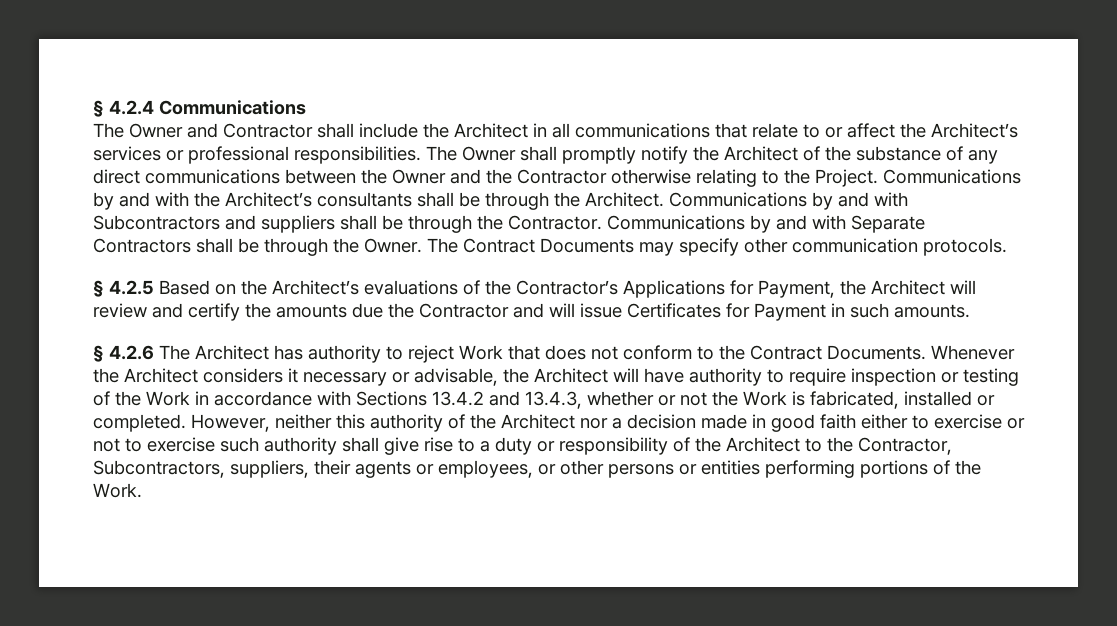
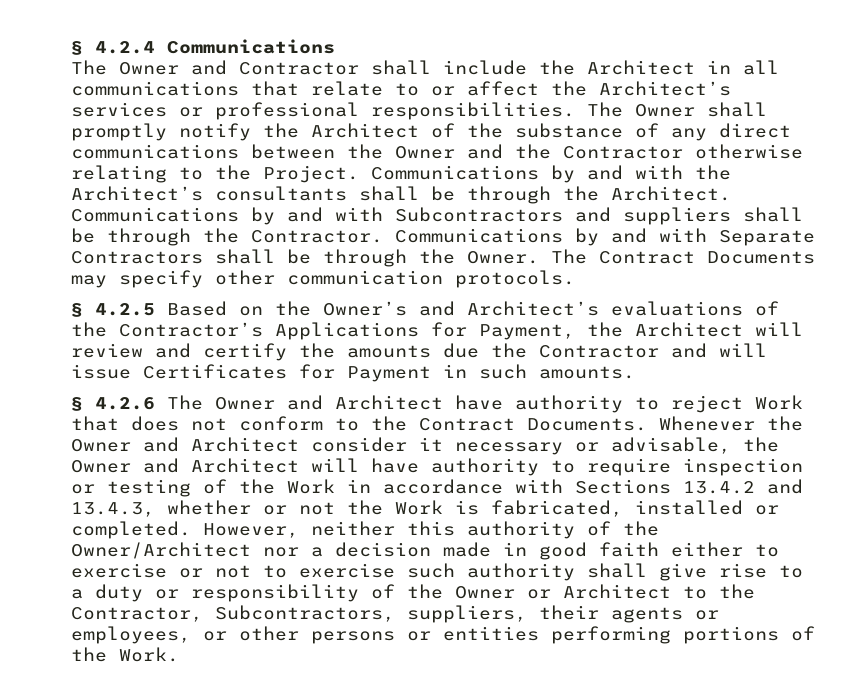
- § 4.2.5 Based on the Architect’s evaluations of the Contractor’s Applications for Payment, the Architect will review and certify the amounts due the Contractor and will issue Certificates for Payment in such amounts.
+ § 4.2.5 Based on the Owner’s and Architect’s evaluations of the Contractor’s Applications for Payment, the Architect will review and certify the amounts due the Contractor and will issue Certificates for Payment in such amounts.
- § 4.2.6 The Architect has authority to reject Work that does not conform to the Contract Documents.
+ § 4.2.6 The Owner and Architect have authority to reject Work that does not conform to the Contract Documents.
- Whenever the Architect considers it necessary or advisable, the Architect will have authority to require inspection or testing of the Work in accordance with Sections 13.4.2 and 13.4.3, whether or not the Work is fabricated, installed or completed.
+ Whenever the Owner and Architect consider it necessary or advisable, the Owner and Architect will have authority to require inspection or testing of the Work in accordance with Sections 13.4.2 and 13.4.3, whether or not the Work is fabricated, installed or completed.
- However, neither this authority of the Architect nor a decision made in good faith either to exercise or not to exercise such authority shall give rise to a duty or responsibility of the Architect to the Contractor, Subcontractors, suppliers, their agents or employees, or other persons or entities performing portions of the Work.
+ However, neither this authority of the Owner/Architect nor a decision made in good faith either to exercise or not to exercise such authority shall give rise to a duty or responsibility of the Owner or Architect to the Contractor, Subcontractors, suppliers, their agents or employees, or other persons or entities performing portions of the Work.

